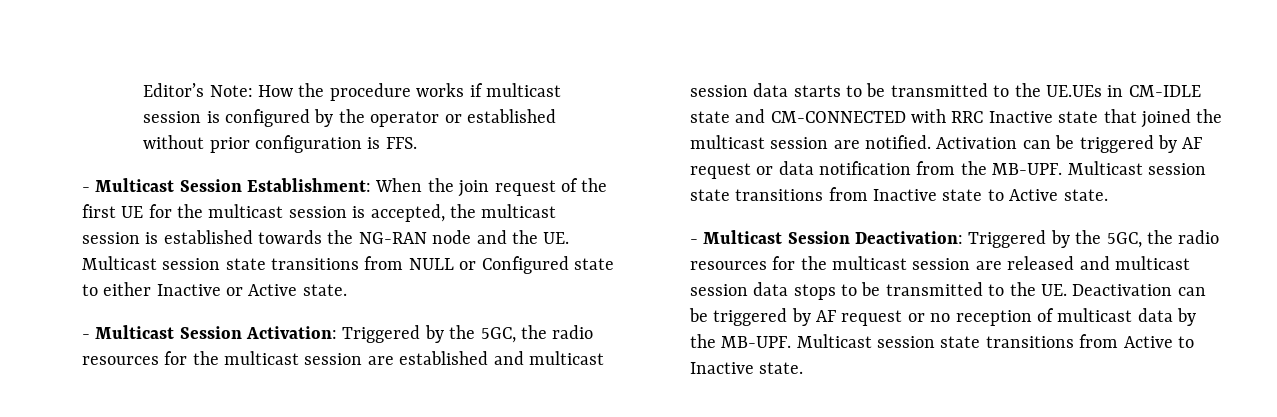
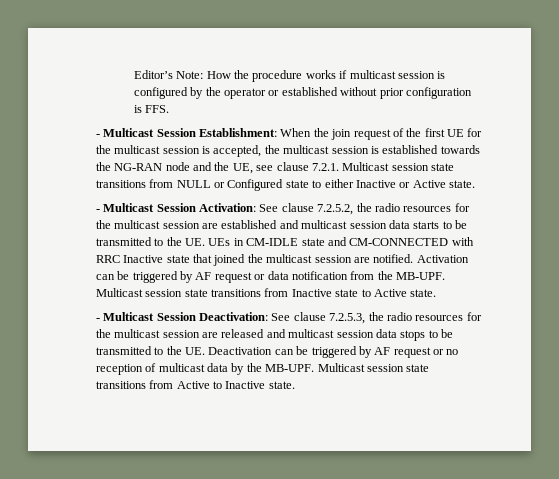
- - Multicast Session Establishment: When the join request of the first UE for the multicast session is accepted, the multicast session is established towards the NG-RAN node and the UE. Multicast session state transitions from NULL or Configured state to either Inactive or Active state.
+ - Multicast Session Establishment: When the join request of the first UE for the multicast session is accepted, the multicast session is established towards the NG-RAN node and the UE, see clause 7.2.1. Multicast session state transitions from NULL or Configured state to either Inactive or Active state.
- - Multicast Session Activation: Triggered by the 5GC, the radio resources for the multicast session are established and multicast session data starts to be transmitted to the UE.UEs in CM-IDLE state and CM-CONNECTED with RRC Inactive state that joined the multicast session are notified.
+ - Multicast Session Activation: See clause 7.2.5.2, the radio resources for the multicast session are established and multicast session data starts to be transmitted to the UE. UEs in CM-IDLE state and CM-CONNECTED with RRC Inactive state that joined the multicast session are notified.
- - Multicast Session Deactivation: Triggered by the 5GC, the radio resources for the multicast session are released and multicast session data stops to be transmitted to the UE. Deactivation can be triggered by AF request or no reception of multicast data by the MB-UPF.
+ - Multicast Session Deactivation: See clause 7.2.5.3, the radio resources for the multicast session are released and multicast session data stops to be transmitted to the UE. Deactivation can be triggered by AF request or no reception of multicast data by the MB-UPF.

